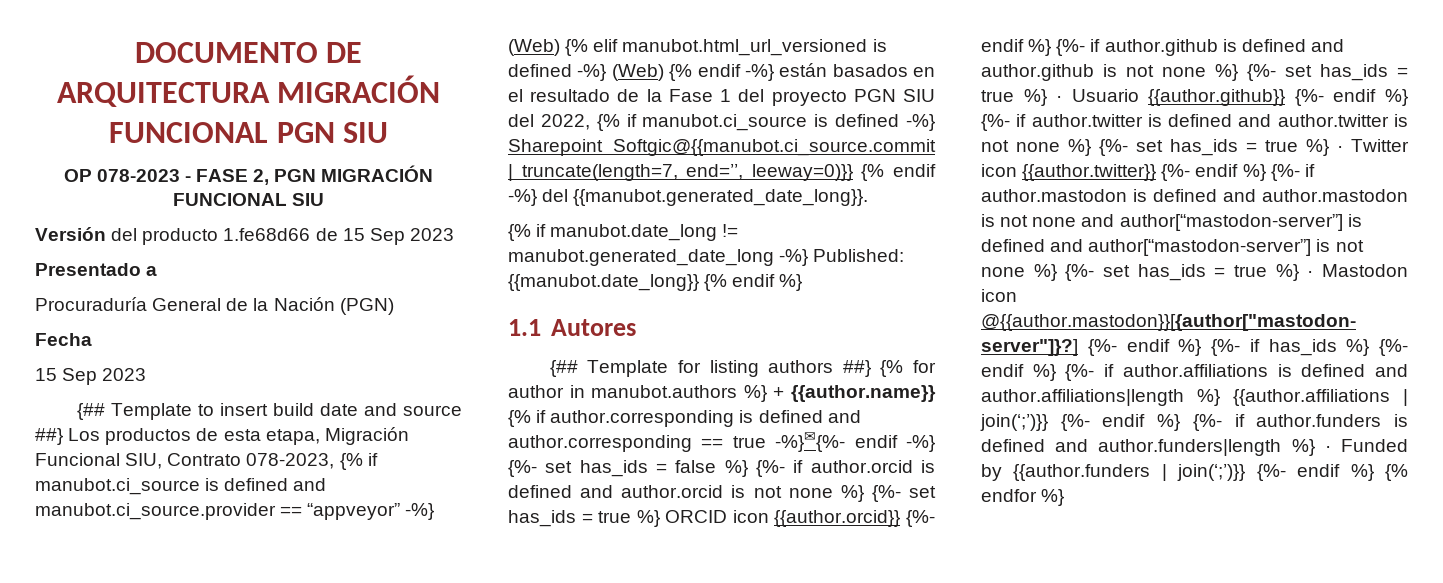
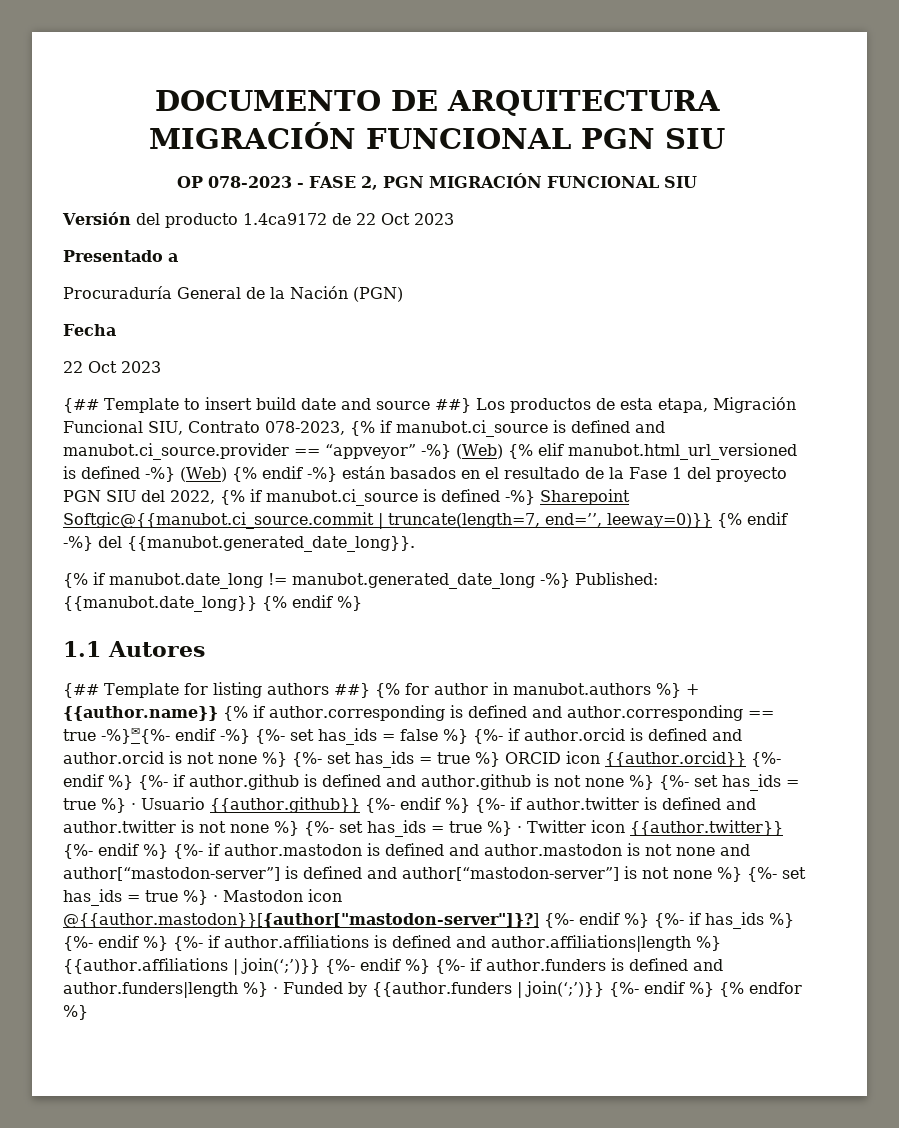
- Versión del producto 1.fe68d66 de 15 Sep 2023
+ Versión del producto 1.4ca9172 de 22 Oct 2023
  Fecha
- 15 Sep 2023
+ 22 Oct 2023

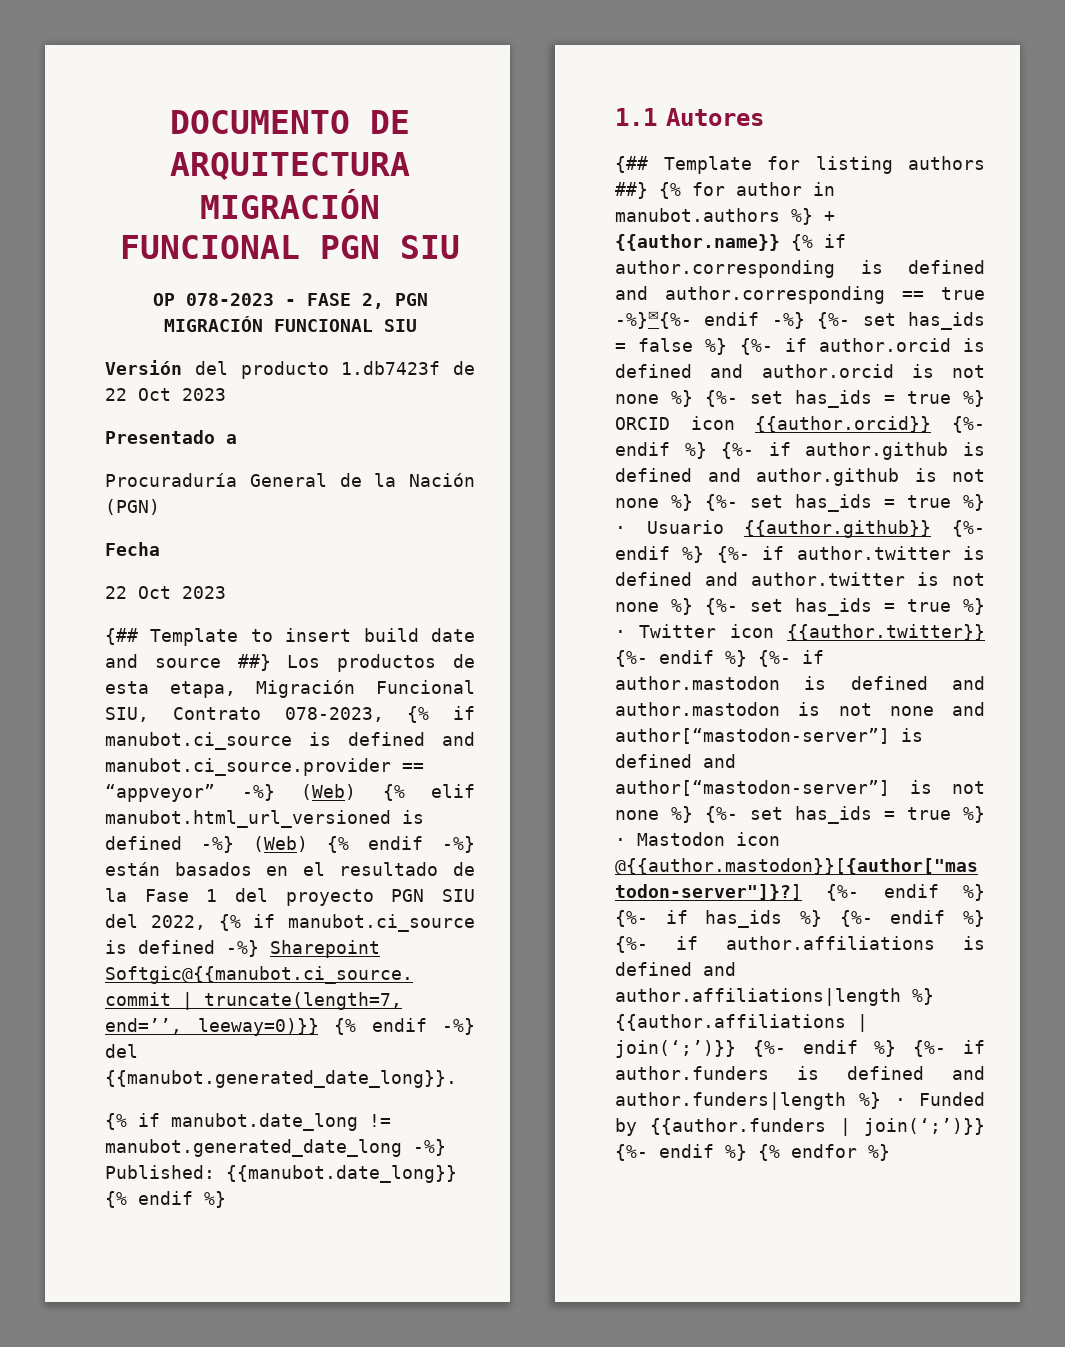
- Versión del producto 1.4ca9172 de 22 Oct 2023
+ Versión del producto 1.db7423f de 22 Oct 2023

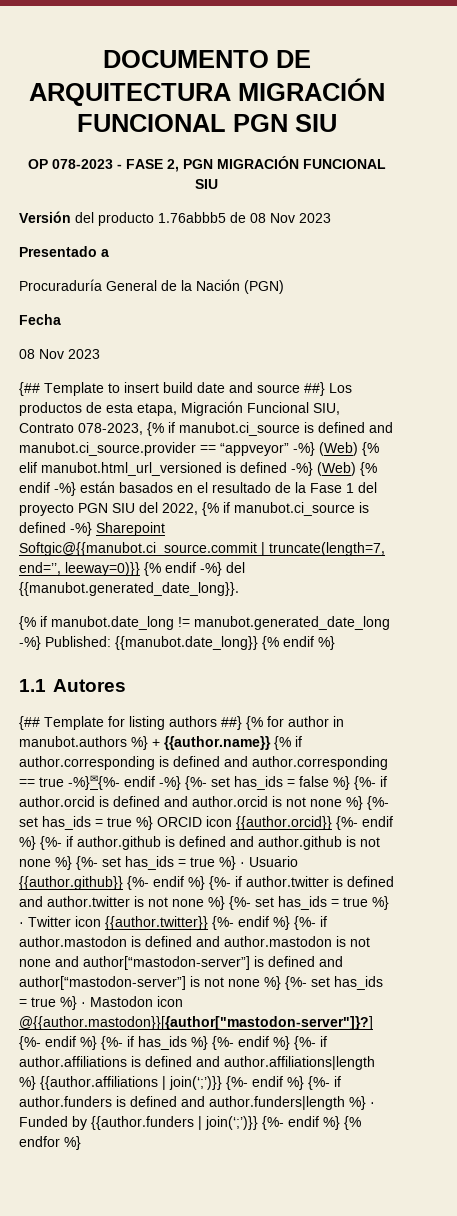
- Versión del producto 1.db7423f de 22 Oct 2023
+ Versión del producto 1.76abbb5 de 08 Nov 2023
  Fecha
- 22 Oct 2023
+ 08 Nov 2023

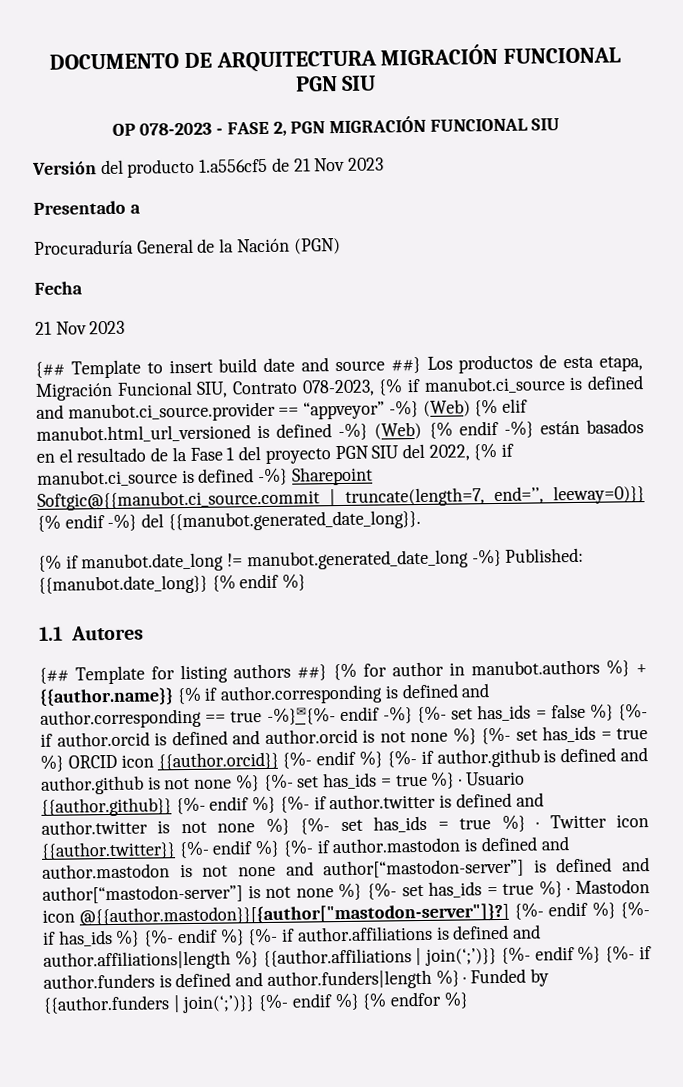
- Versión del producto 1.76abbb5 de 08 Nov 2023
+ Versión del producto 1.a556cf5 de 21 Nov 2023
  Fecha
- 08 Nov 2023
+ 21 Nov 2023

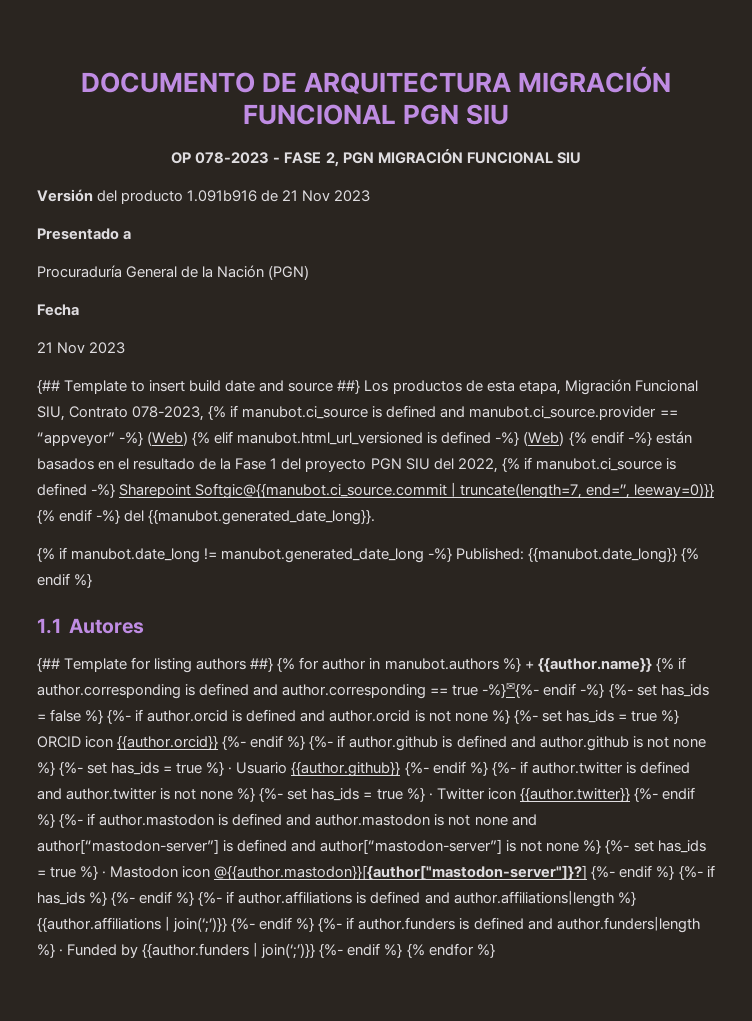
- Versión del producto 1.a556cf5 de 21 Nov 2023
+ Versión del producto 1.091b916 de 21 Nov 2023

